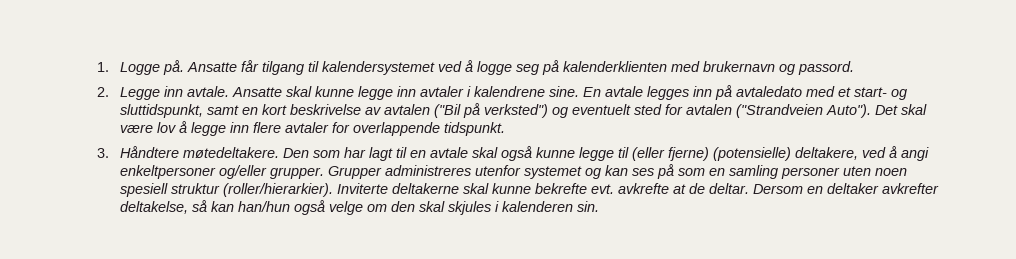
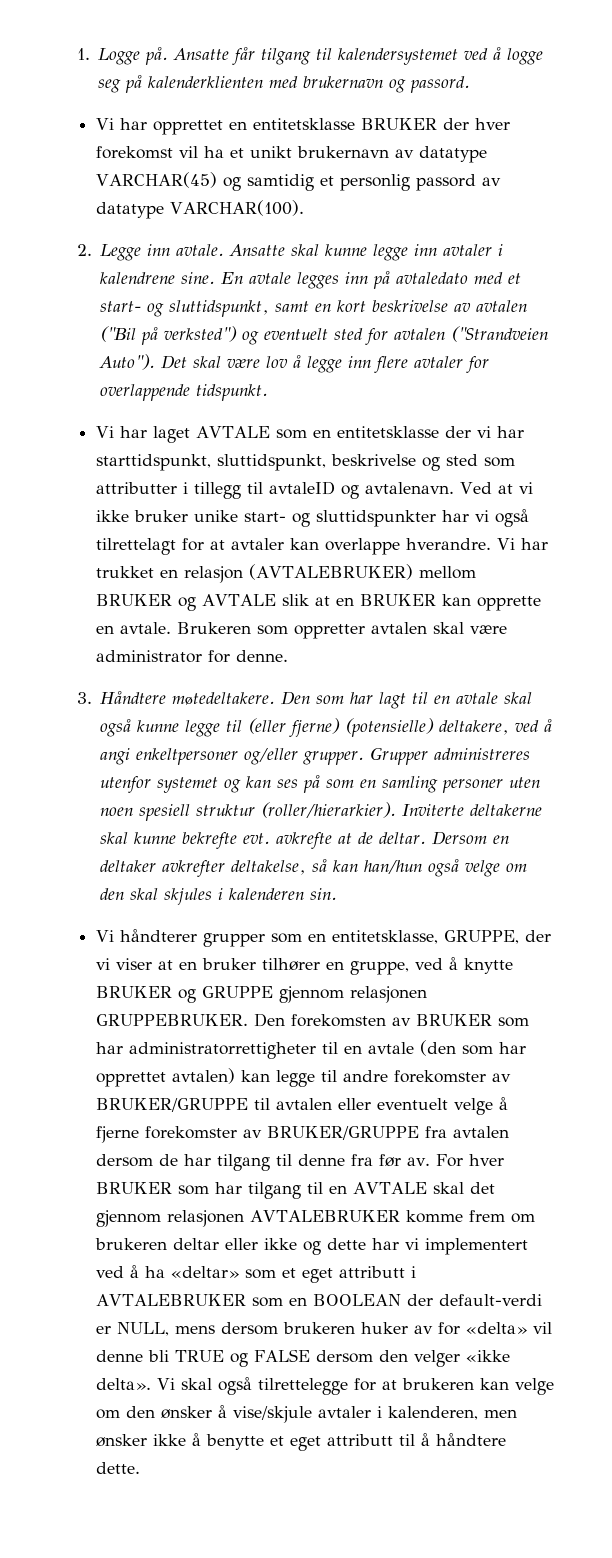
+ Vi har opprettet en entitetsklasse BRUKER der hver forekomst vil ha et unikt brukernavn av datatype VARCHAR(45) og samtidig et personlig passord av datatype VARCHAR(100).
+ Vi har laget AVTALE som en entitetsklasse der vi har starttidspunkt, sluttidspunkt, beskrivelse og sted som attributter i tillegg til avtaleID og avtalenavn. Ved at vi ikke bruker unike start- og sluttidspunkter har vi også tilrettelagt for at avtaler kan overlappe hverandre. Vi har trukket en relasjon (AVTALEBRUKER) mellom BRUKER og AVTALE slik at en BRUKER kan opprette en avtale. Brukeren som oppretter avtalen skal være administrator for denne.
+ Vi håndterer grupper som en entitetsklasse, GRUPPE, der vi viser at en bruker tilhører en gruppe, ved å knytte BRUKER og GRUPPE gjennom relasjonen GRUPPEBRUKER. Den forekomsten av BRUKER som har administratorrettigheter til en avtale (den som har opprettet avtalen) kan legge til andre forekomster av BRUKER/GRUPPE til avtalen eller eventuelt velge å fjerne forekomster av BRUKER/GRUPPE fra avtalen dersom de har tilgang til denne fra før av. For hver BRUKER som har tilgang til en AVTALE skal det gjennom relasjonen AVTALEBRUKER komme frem om brukeren deltar eller ikke og dette har vi implementert ved å ha «deltar» som et eget attributt i AVTALEBRUKER som en BOOLEAN der default-verdi er NULL, mens dersom brukeren huker av for «delta» vil denne bli TRUE og FALSE dersom den velger «ikke delta». Vi skal også tilrettelegge for at brukeren kan velge om den ønsker å vise/skjule avtaler i kalenderen, men ønsker ikke å benytte et eget attributt til å håndtere dette.

